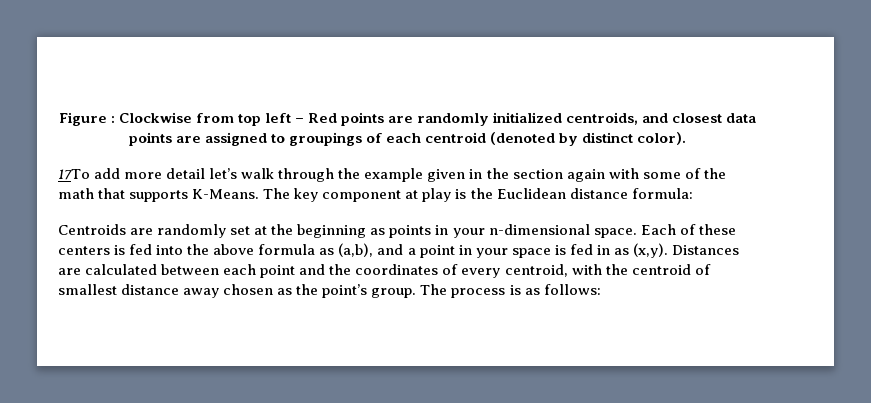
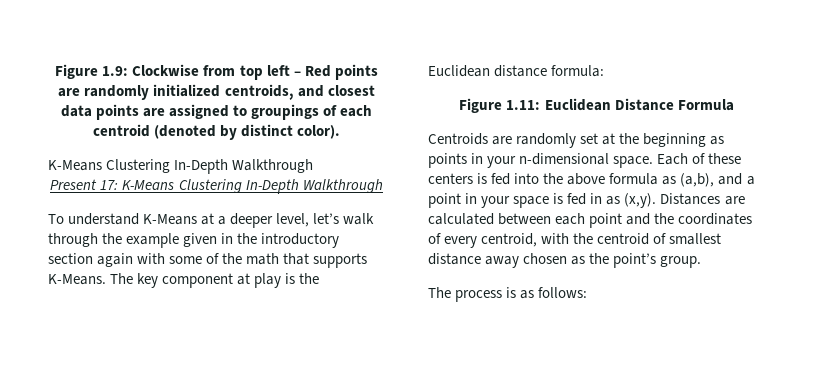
- Figure : Clockwise from top left – Red points are randomly initialized centroids, and closest data points are assigned to groupings of each centroid (denoted by distinct color).
- 17To add more detail let’s walk through the example given in the section again with some of the math that supports K-Means.
+ Figure 1.9: Clockwise from top left – Red points are randomly initialized centroids, and closest data points are assigned to groupings of each centroid (denoted by distinct color).
+ K-Means Clustering In-Depth Walkthrough
+ Present 17: K-Means Clustering In-Depth Walkthrough
+ To understand K-Means at a deeper level, let’s walk through the example given in the introductory section again with some of the math that supports K-Means.
+ Figure 1.11: Euclidean Distance Formula
- Distances are calculated between each point and the coordinates of every centroid, with the centroid of smallest distance away chosen as the point’s group. The process is as follows:
+ Distances are calculated between each point and the coordinates of every centroid, with the centroid of smallest distance away chosen as the point’s group.
+ The process is as follows:

